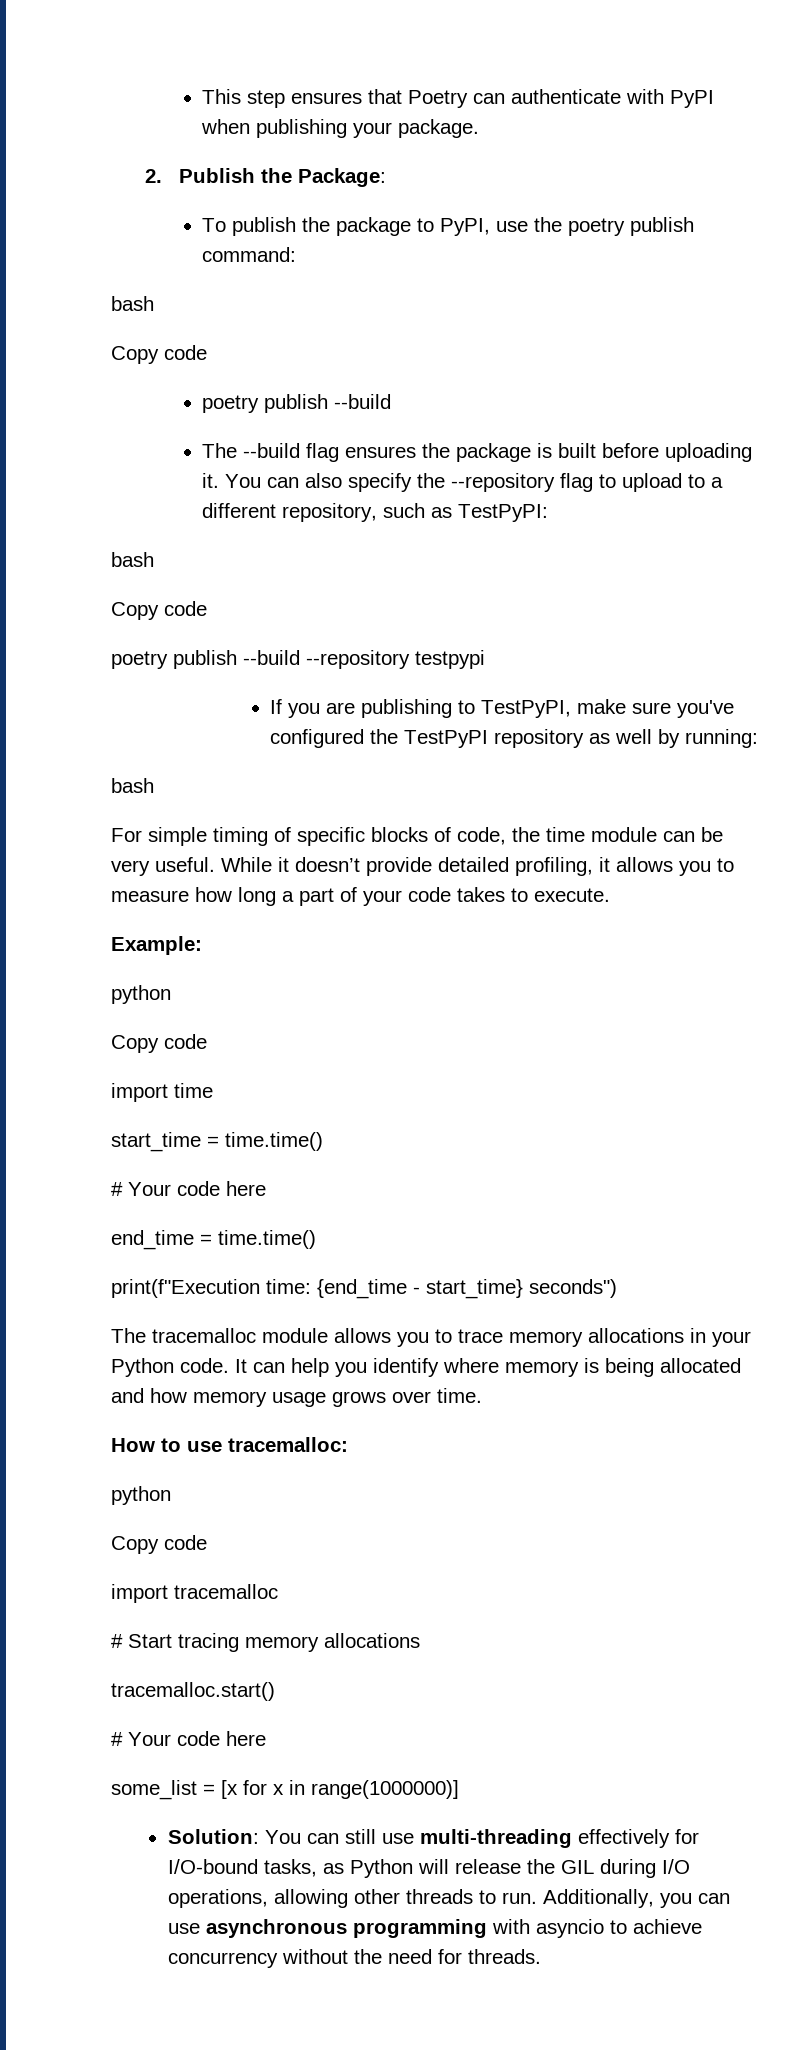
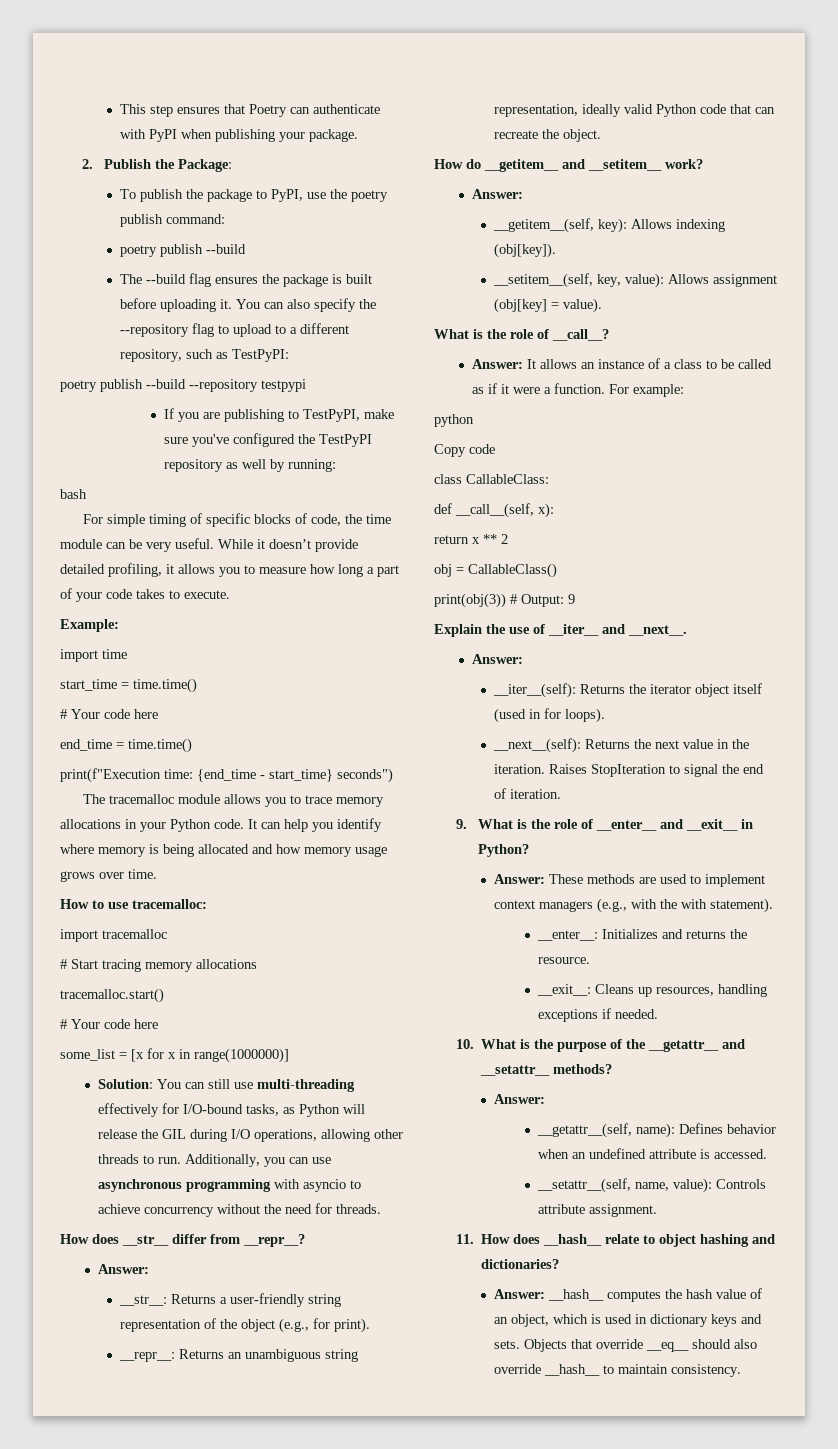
  To publish the package to PyPI, use the poetry publish command:
- bash
- Copy code
  You can also specify the --repository flag to upload to a different repository, such as TestPyPI:
- bash
- Copy code
  Example:
- python
- Copy code
  How to use tracemalloc:
- python
- Copy code
+ How does __str__ differ from __repr__?
+ Answer:
+ __str__: Returns a user-friendly string representation of the object (e.g., for print).
+ __repr__: Returns an unambiguous string representation, ideally valid Python code that can recreate the object.
+ How do __getitem__ and __setitem__ work?
+ Answer:
+ __getitem__(self, key): Allows indexing (obj[key]).
+ __setitem__(self, key, value): Allows assignment (obj[key] = value).
+ What is the role of __call__?
+ Answer: It allows an instance of a class to be called as if it were a function. For example:
+ python
+ Copy code
+ class CallableClass:
+ def __call__(self, x):
+ return x ** 2
+ obj = CallableClass()
+ print(obj(3)) # Output: 9
+ Explain the use of __iter__ and __next__.
+ Answer:
+ __iter__(self): Returns the iterator object itself (used in for loops).
+ __next__(self): Returns the next value in the iteration. Raises StopIteration to signal the end of iteration.
+ 9. What is the role of __enter__ and __exit__ in Python?
+ Answer: These methods are used to implement context managers (e.g., with the with statement).
+ __enter__: Initializes and returns the resource.
+ __exit__: Cleans up resources, handling exceptions if needed.
+ 10. What is the purpose of the __getattr__ and __setattr__ methods?
+ Answer:
+ __getattr__(self, name): Defines behavior when an undefined attribute is accessed.
+ __setattr__(self, name, value): Controls attribute assignment.
+ 11. How does __hash__ relate to object hashing and dictionaries?
+ Answer: __hash__ computes the hash value of an object, which is used in dictionary keys and sets. Objects that override __eq__ should also override __hash__ to maintain consistency.

